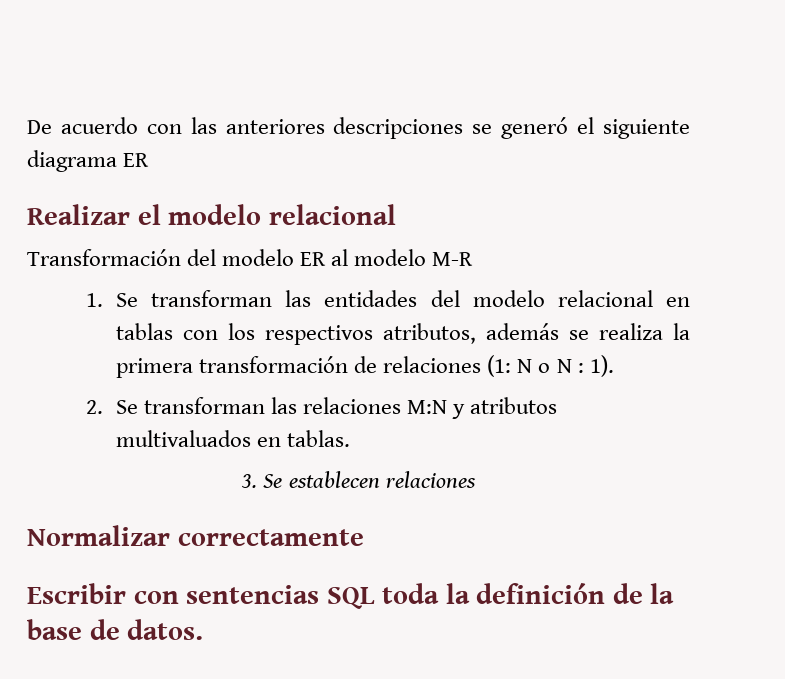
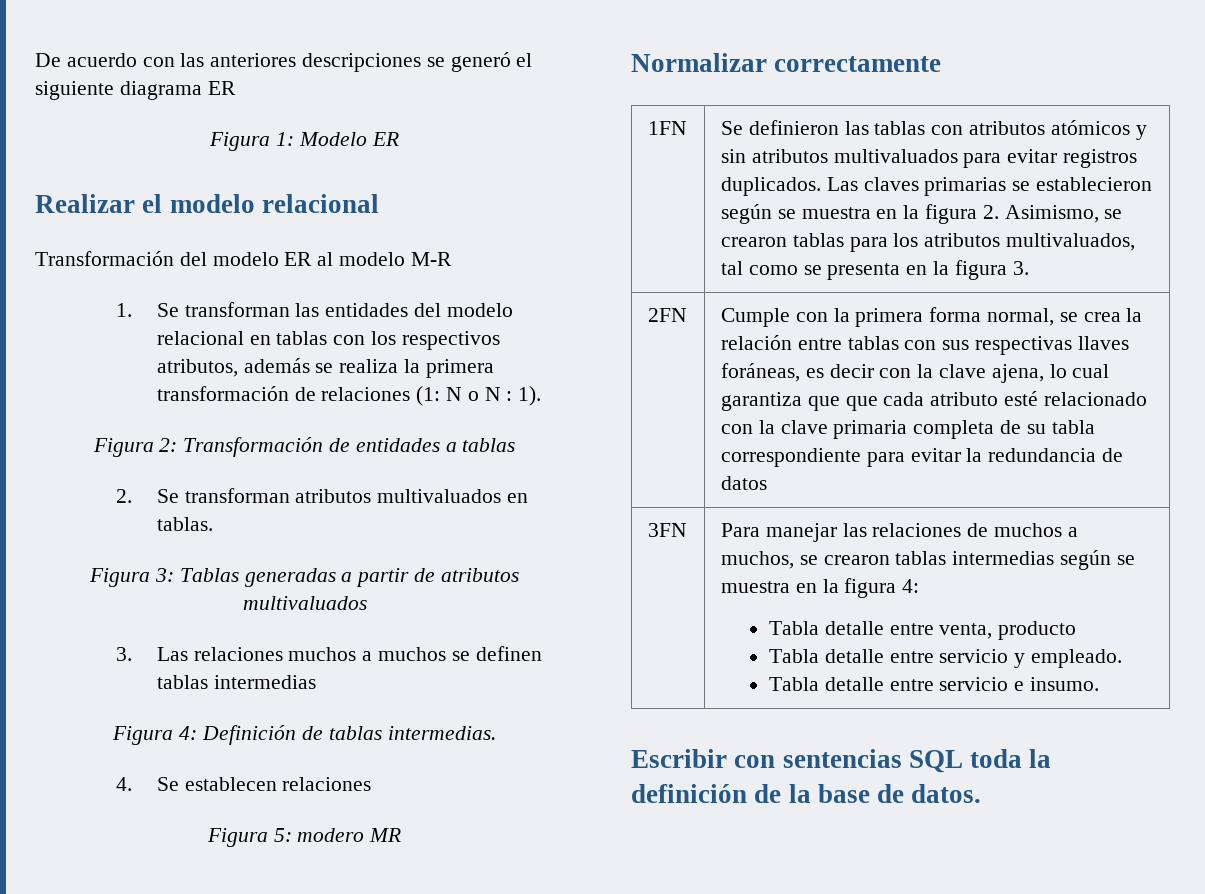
+ Figura 1: Modelo ER
+ Figura 2: Transformación de entidades a tablas
- 2. Se transforman las relaciones M:N y atributos multivaluados en tablas.
+ 2. Se transforman atributos multivaluados en tablas.
- 3. Se establecen relaciones
+ Figura 3: Tablas generadas a partir de atributos multivaluados
+ 3. Las relaciones muchos a muchos se definen tablas intermedias
+ Figura 4: Definición de tablas intermedias.
+ 4. Se establecen relaciones
+ Figura 5: modero MR
  Normalizar correctamente
+ 1FN | Se definieron las tablas con atributos atómicos y sin atributos multivaluados para evitar registros duplicados. Las claves primarias se establecieron según se muestra en la figura 2. Asimismo, se crearon tablas para los atributos multivaluados, tal como se presenta en la figura 3.
+ 2FN | Cumple con la primera forma normal, se crea la relación entre tablas con sus respectivas llaves foráneas, es decir con la clave ajena, lo cual garantiza que que cada atributo esté relacionado con la clave primaria completa de su tabla correspondiente para evitar la redundancia de datos
+ 3FN | Para manejar las relaciones de muchos a muchos, se crearon tablas intermedias según se muestra en la figura 4:
+ Tabla detalle entre venta, producto
+ Tabla detalle entre servicio y empleado.
+ Tabla detalle entre servicio e insumo.

